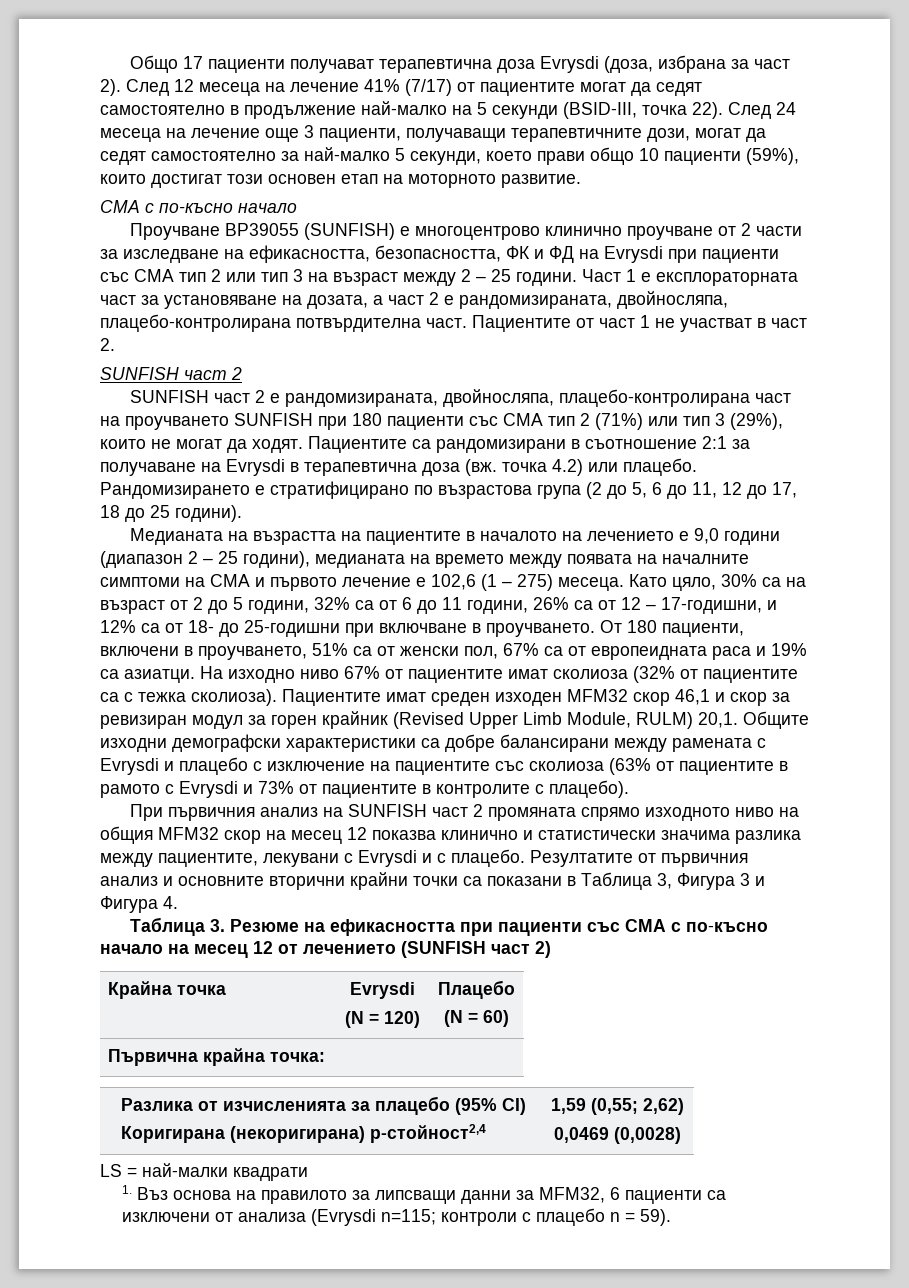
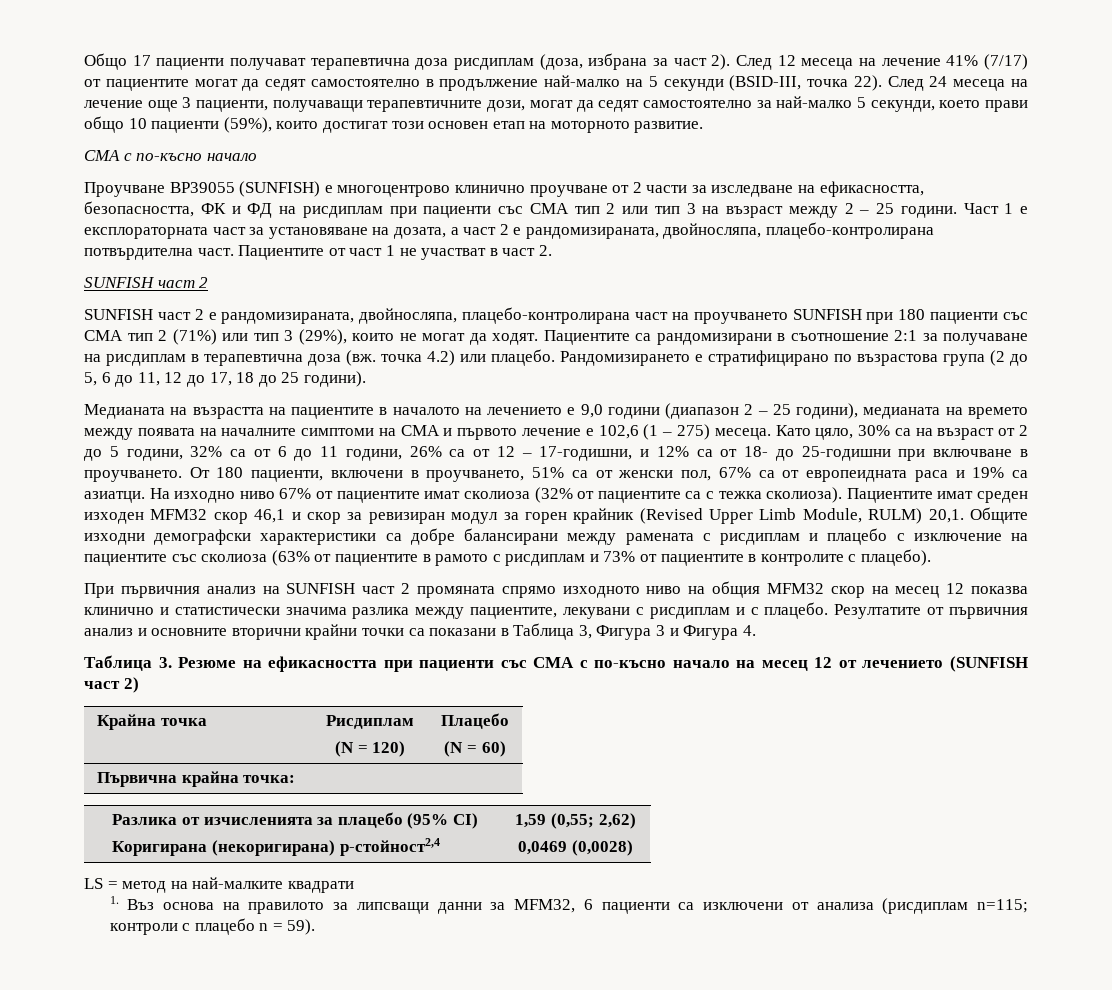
- Общо 17 пациенти получават терапевтична доза Evrysdi (доза, избрана за част 2).
+ Общо 17 пациенти получават терапевтична доза рисдиплам (доза, избрана за част 2).
- Проучване BP39055 (SUNFISH) е многоцентрово клинично проучване от 2 части за изследване на ефикасността, безопасността, ФК и ФД на Evrysdi при пациенти със СМА тип 2 или тип 3 на възраст между 2 – 25 години.
+ Проучване BP39055 (SUNFISH) е многоцентрово клинично проучване от 2 части за изследване на ефикасността, безопасността, ФК и ФД на рисдиплам при пациенти със СМА тип 2 или тип 3 на възраст между 2 – 25 години.
- Пациентите са рандомизирани в съотношение 2:1 за получаване на Evrysdi в терапевтична доза (вж. точка 4.2) или плацебо.
+ Пациентите са рандомизирани в съотношение 2:1 за получаване на рисдиплам в терапевтична доза (вж. точка 4.2) или плацебо.
- Общите изходни демографски характеристики са добре балансирани между рамената с Evrysdi и плацебо с изключение на пациентите със сколиоза (63% от пациентите в рамото с Evrysdi и 73% от пациентите в контролите с плацебо).
+ Общите изходни демографски характеристики са добре балансирани между рамената с рисдиплам и плацебо с изключение на пациентите със сколиоза (63% от пациентите в рамото с рисдиплам и 73% от пациентите в контролите с плацебо).
- При първичния анализ на SUNFISH част 2 промяната спрямо изходното ниво на общия MFM32 скор на месец 12 показва клинично и статистически значима разлика между пациентите, лекувани с Evrysdi и с плацебо.
+ При първичния анализ на SUNFISH част 2 промяната спрямо изходното ниво на общия MFM32 скор на месец 12 показва клинично и статистически значима разлика между пациентите, лекувани с рисдиплам и с плацебо.
- Крайна точка | Evrysdi
+ Крайна точка | Рисдиплам
- LS = най-малки квадрати
+ LS = метод на най-малките квадрати
- 1. Въз основа на правилото за липсващи данни за MFM32, 6 пациенти са изключени от анализа (Evrysdi n=115; контроли с плацебо n = 59).
+ 1. Въз основа на правилото за липсващи данни за MFM32, 6 пациенти са изключени от анализа (рисдиплам n=115; контроли с плацебо n = 59).

